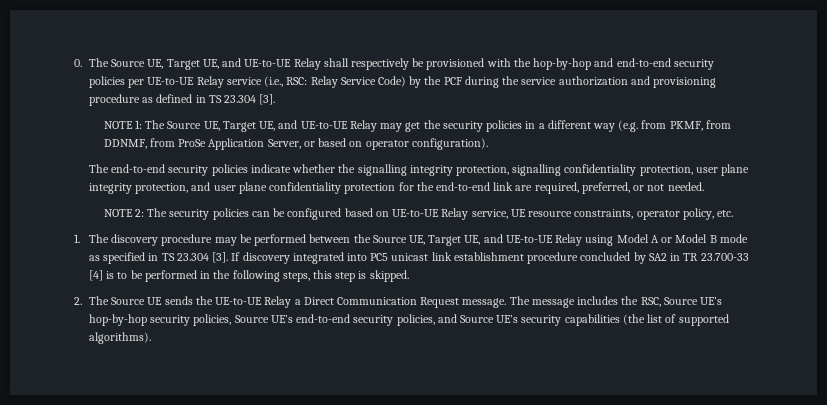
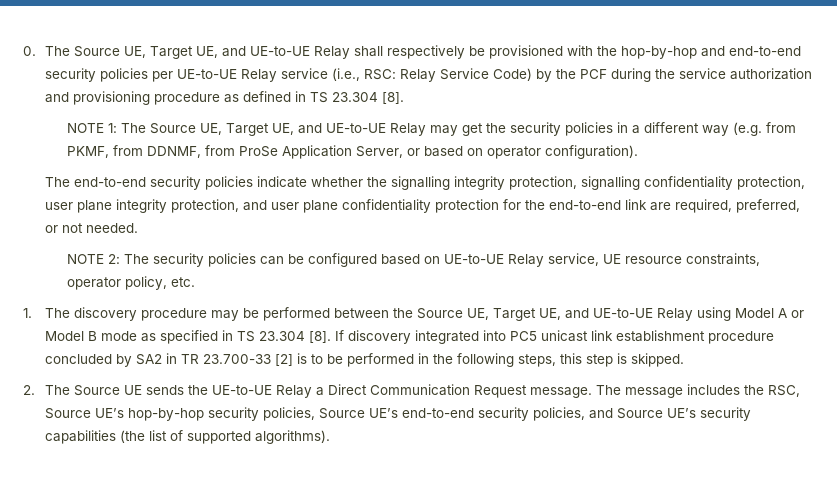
- 0. The Source UE, Target UE, and UE-to-UE Relay shall respectively be provisioned with the hop-by-hop and end-to-end security policies per UE-to-UE Relay service (i.e., RSC: Relay Service Code) by the PCF during the service authorization and provisioning procedure as defined in TS 23.304 [3].
+ 0. The Source UE, Target UE, and UE-to-UE Relay shall respectively be provisioned with the hop-by-hop and end-to-end security policies per UE-to-UE Relay service (i.e., RSC: Relay Service Code) by the PCF during the service authorization and provisioning procedure as defined in TS 23.304 [8].
- 1. The discovery procedure may be performed between the Source UE, Target UE, and UE-to-UE Relay using Model A or Model B mode as specified in TS 23.304 [3].
+ 1. The discovery procedure may be performed between the Source UE, Target UE, and UE-to-UE Relay using Model A or Model B mode as specified in TS 23.304 [8].
- If discovery integrated into PC5 unicast link establishment procedure concluded by SA2 in TR 23.700-33 [4] is to be performed in the following steps, this step is skipped.
+ If discovery integrated into PC5 unicast link establishment procedure concluded by SA2 in TR 23.700-33 [2] is to be performed in the following steps, this step is skipped.

